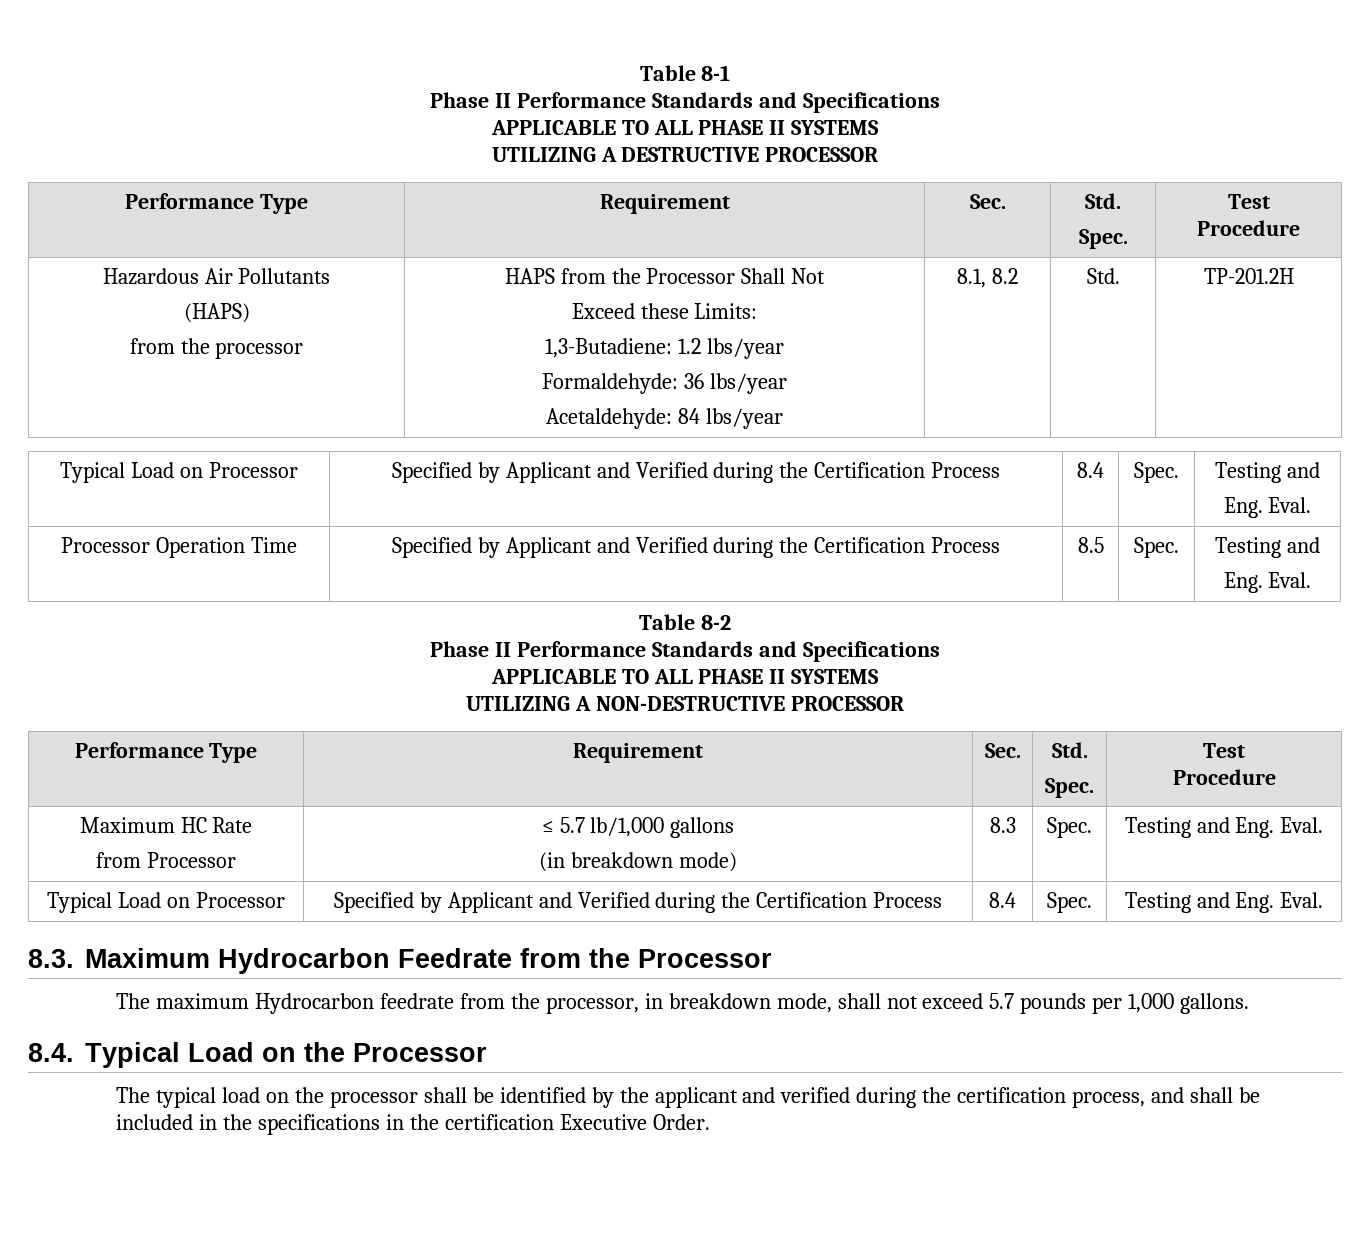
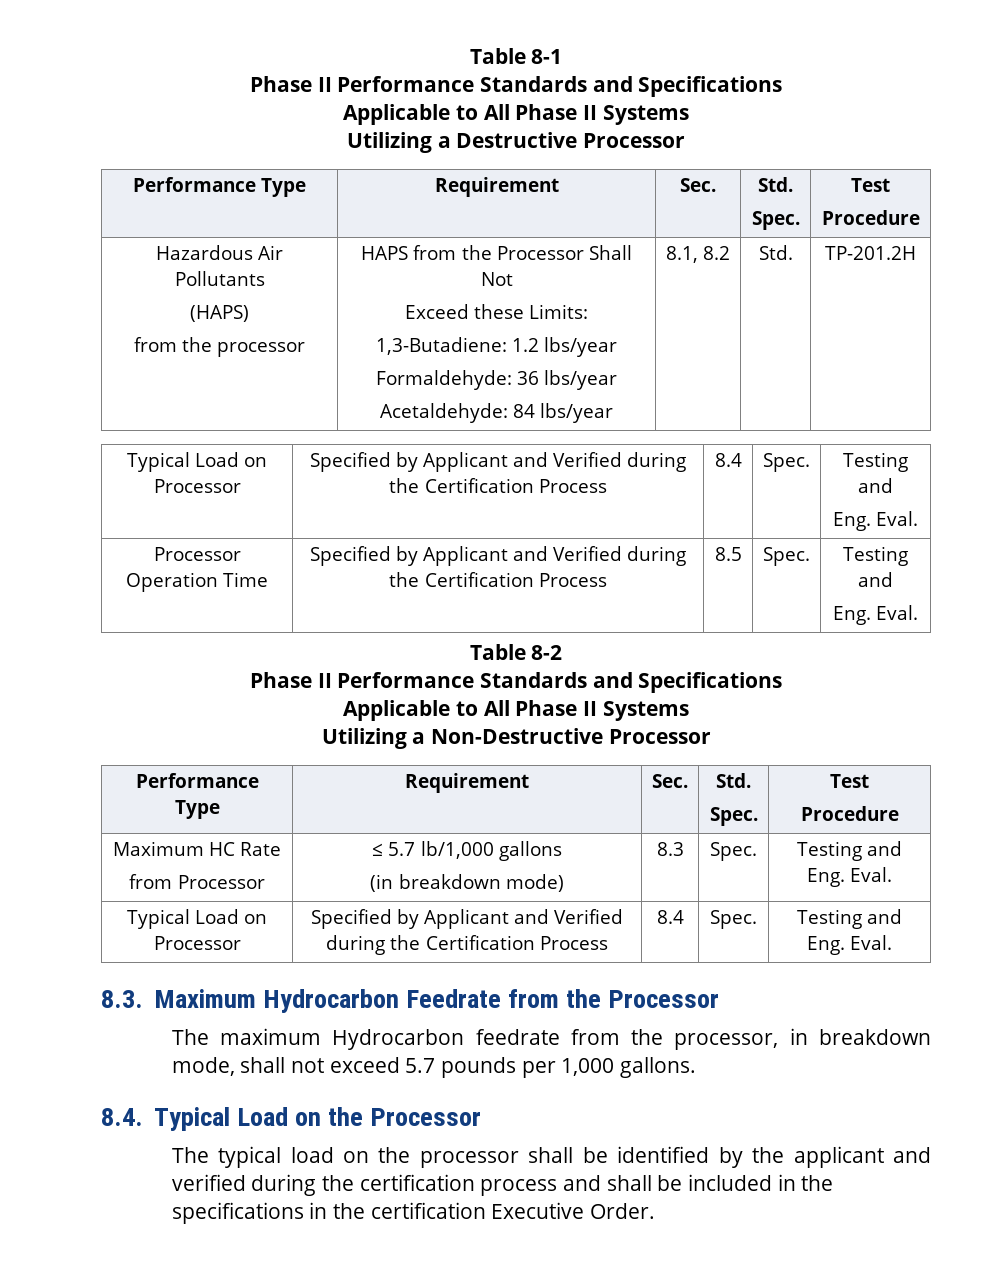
  Table 8-1
  Phase II Performance Standards and Specifications
- APPLICABLE TO ALL PHASE II SYSTEMS
- UTILIZING A DESTRUCTIVE PROCESSOR
+ Applicable to All Phase II Systems
+ Utilizing a Destructive Processor
  Table 8-2
  Phase II Performance Standards and Specifications
- APPLICABLE TO ALL PHASE II SYSTEMS
- UTILIZING A NON-DESTRUCTIVE PROCESSOR
+ Applicable to All Phase II Systems
+ Utilizing a Non-Destructive Processor
- The typical load on the processor shall be identified by the applicant and verified during the certification process, and shall be included in the specifications in the certification Executive Order.
+ The typical load on the processor shall be identified by the applicant and verified during the certification process and shall be included in the specifications in the certification Executive Order.

